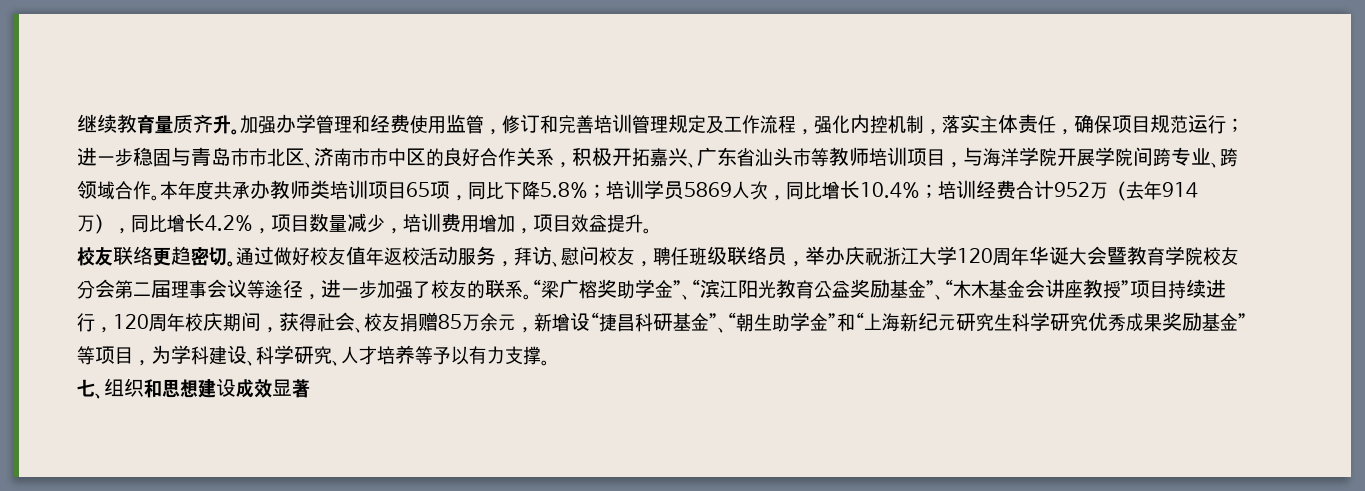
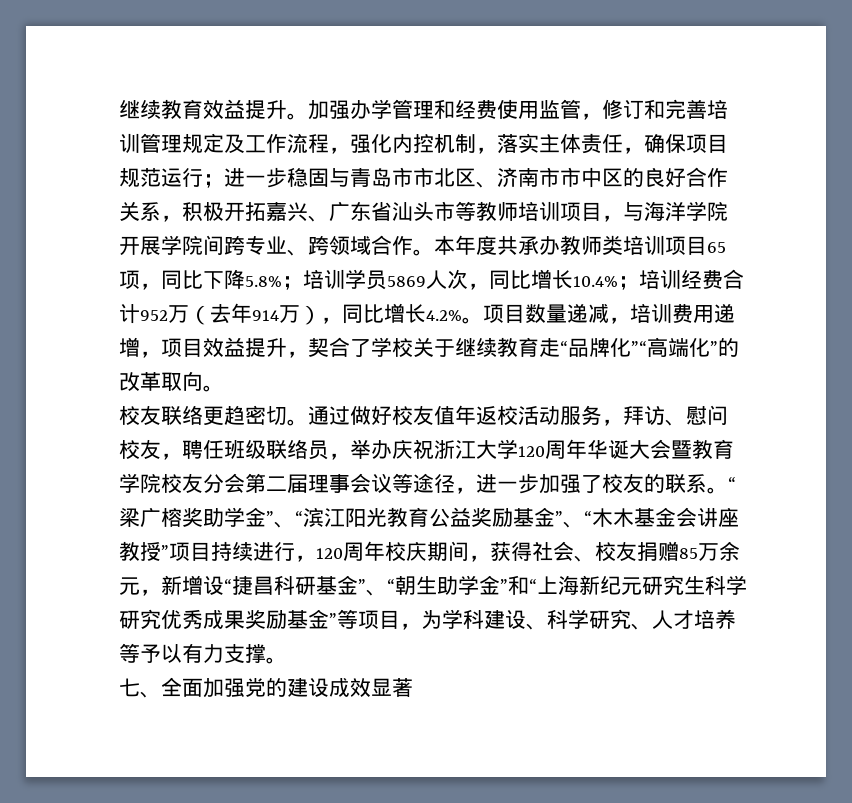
- 继续教育量质齐升。
+ 继续教育效益提升。
- 本年度共承办教师类培训项目65项，同比下降5.8%；培训学员5869人次，同比增长10.4%；培训经费合计952万（去年914万），同比增长4.2%，项目数量减少，培训费用增加，项目效益提升。
+ 本年度共承办教师类培训项目65项，同比下降5.8%；培训学员5869人次，同比增长10.4%；培训经费合计952万（去年914万），同比增长4.2%。项目数量递减，培训费用递增，项目效益提升，契合了学校关于继续教育走“品牌化”“高端化”的改革取向。
- 七、组织和思想建设成效显著
+ 七、全面加强党的建设成效显著

